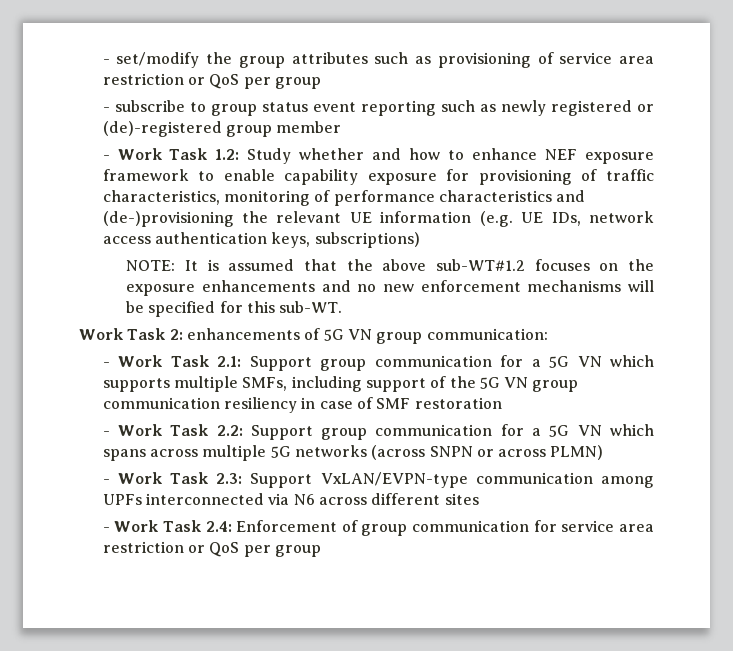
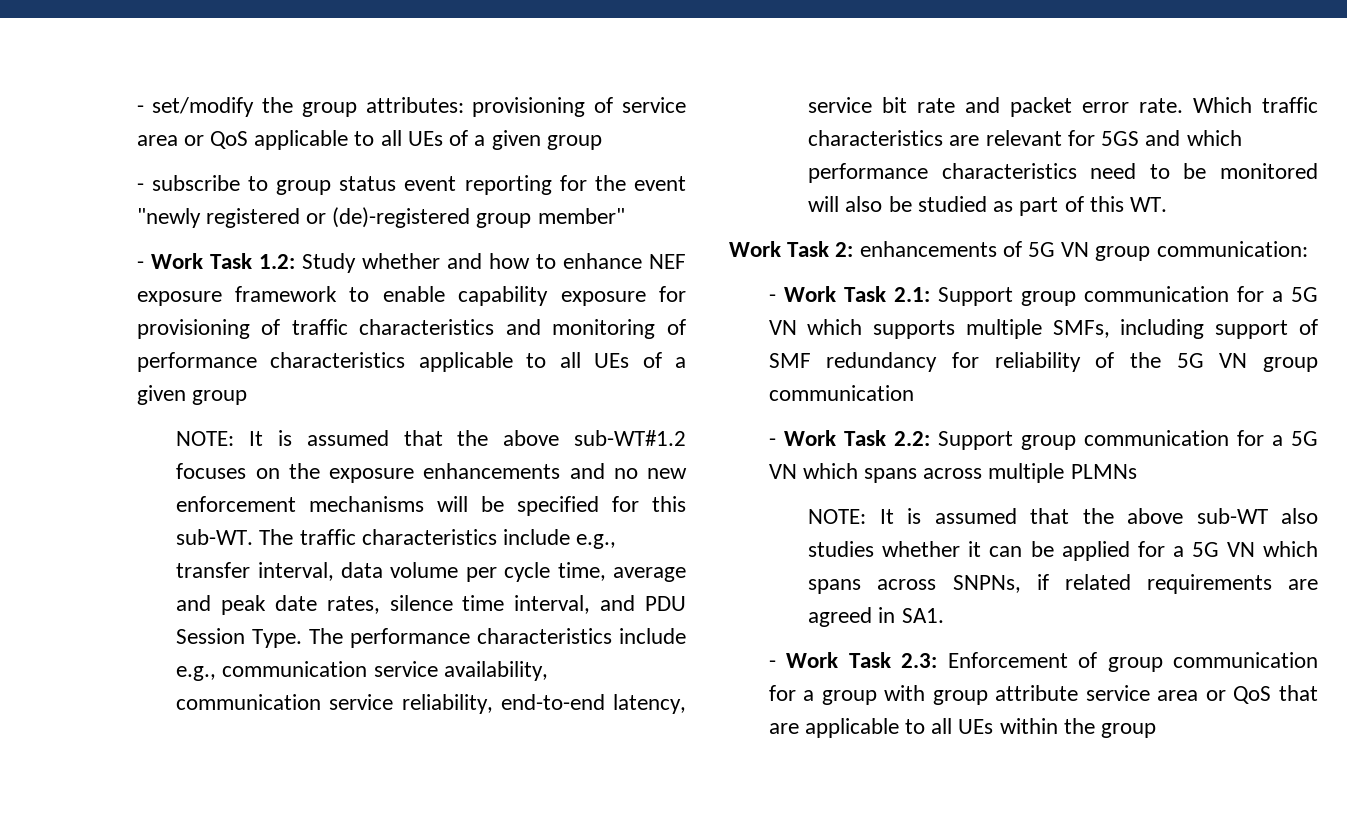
- - set/modify the group attributes such as provisioning of service area restriction or QoS per group
+ - set/modify the group attributes: provisioning of service area or QoS applicable to all UEs of a given group
- - subscribe to group status event reporting such as newly registered or (de)-registered group member
+ - subscribe to group status event reporting for the event "newly registered or (de)-registered group member"
- - Work Task 1.2: Study whether and how to enhance NEF exposure framework to enable capability exposure for provisioning of traffic characteristics, monitoring of performance characteristics and (de-)provisioning the relevant UE information (e.g. UE IDs, network access authentication keys, subscriptions)
+ - Work Task 1.2: Study whether and how to enhance NEF exposure framework to enable capability exposure for provisioning of traffic characteristics and monitoring of performance characteristics applicable to all UEs of a given group
+ The traffic characteristics include e.g., transfer interval, data volume per cycle time, average and peak date rates, silence time interval, and PDU Session Type. The performance characteristics include e.g., communication service availability, communication service reliability, end-to-end latency, service bit rate and packet error rate. Which traffic characteristics are relevant for 5GS and which performance characteristics need to be monitored will also be studied as part of this WT.
- - Work Task 2.1: Support group communication for a 5G VN which supports multiple SMFs, including support of the 5G VN group communication resiliency in case of SMF restoration
+ - Work Task 2.1: Support group communication for a 5G VN which supports multiple SMFs, including support of SMF redundancy for reliability of the 5G VN group communication
- - Work Task 2.2: Support group communication for a 5G VN which spans across multiple 5G networks (across SNPN or across PLMN)
- - Work Task 2.3: Support VxLAN/EVPN-type communication among UPFs interconnected via N6 across different sites
- - Work Task 2.4: Enforcement of group communication for service area restriction or QoS per group
+ - Work Task 2.2: Support group communication for a 5G VN which spans across multiple PLMNs
+ NOTE: It is assumed that the above sub-WT also studies whether it can be applied for a 5G VN which spans across SNPNs, if related requirements are agreed in SA1.
+ - Work Task 2.3: Enforcement of group communication for a group with group attribute service area or QoS that are applicable to all UEs within the group

